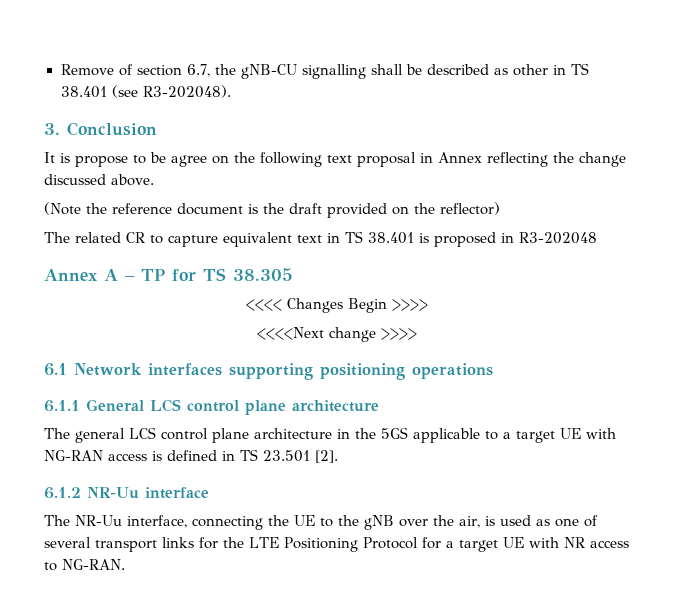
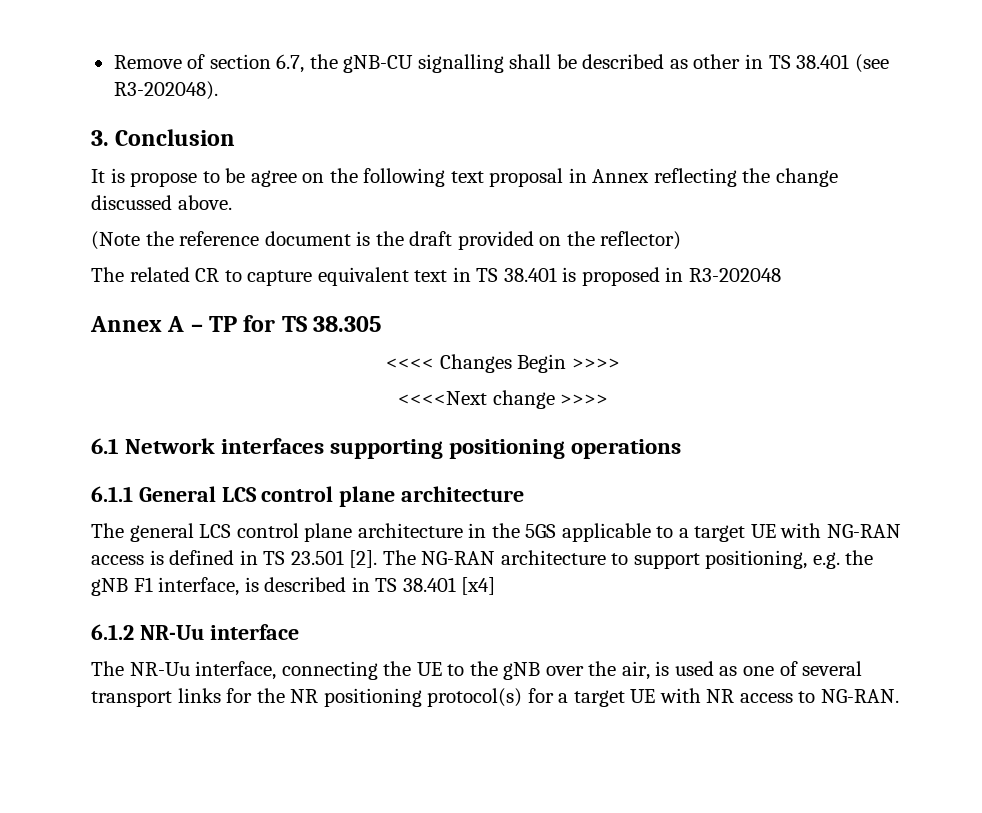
+ The NG-RAN architecture to support positioning, e.g. the gNB F1 interface, is described in TS 38.401 [x4]
- The NR-Uu interface, connecting the UE to the gNB over the air, is used as one of several transport links for the LTE Positioning Protocol for a target UE with NR access to NG-RAN.
+ The NR-Uu interface, connecting the UE to the gNB over the air, is used as one of several transport links for the NR positioning protocol(s) for a target UE with NR access to NG-RAN.

